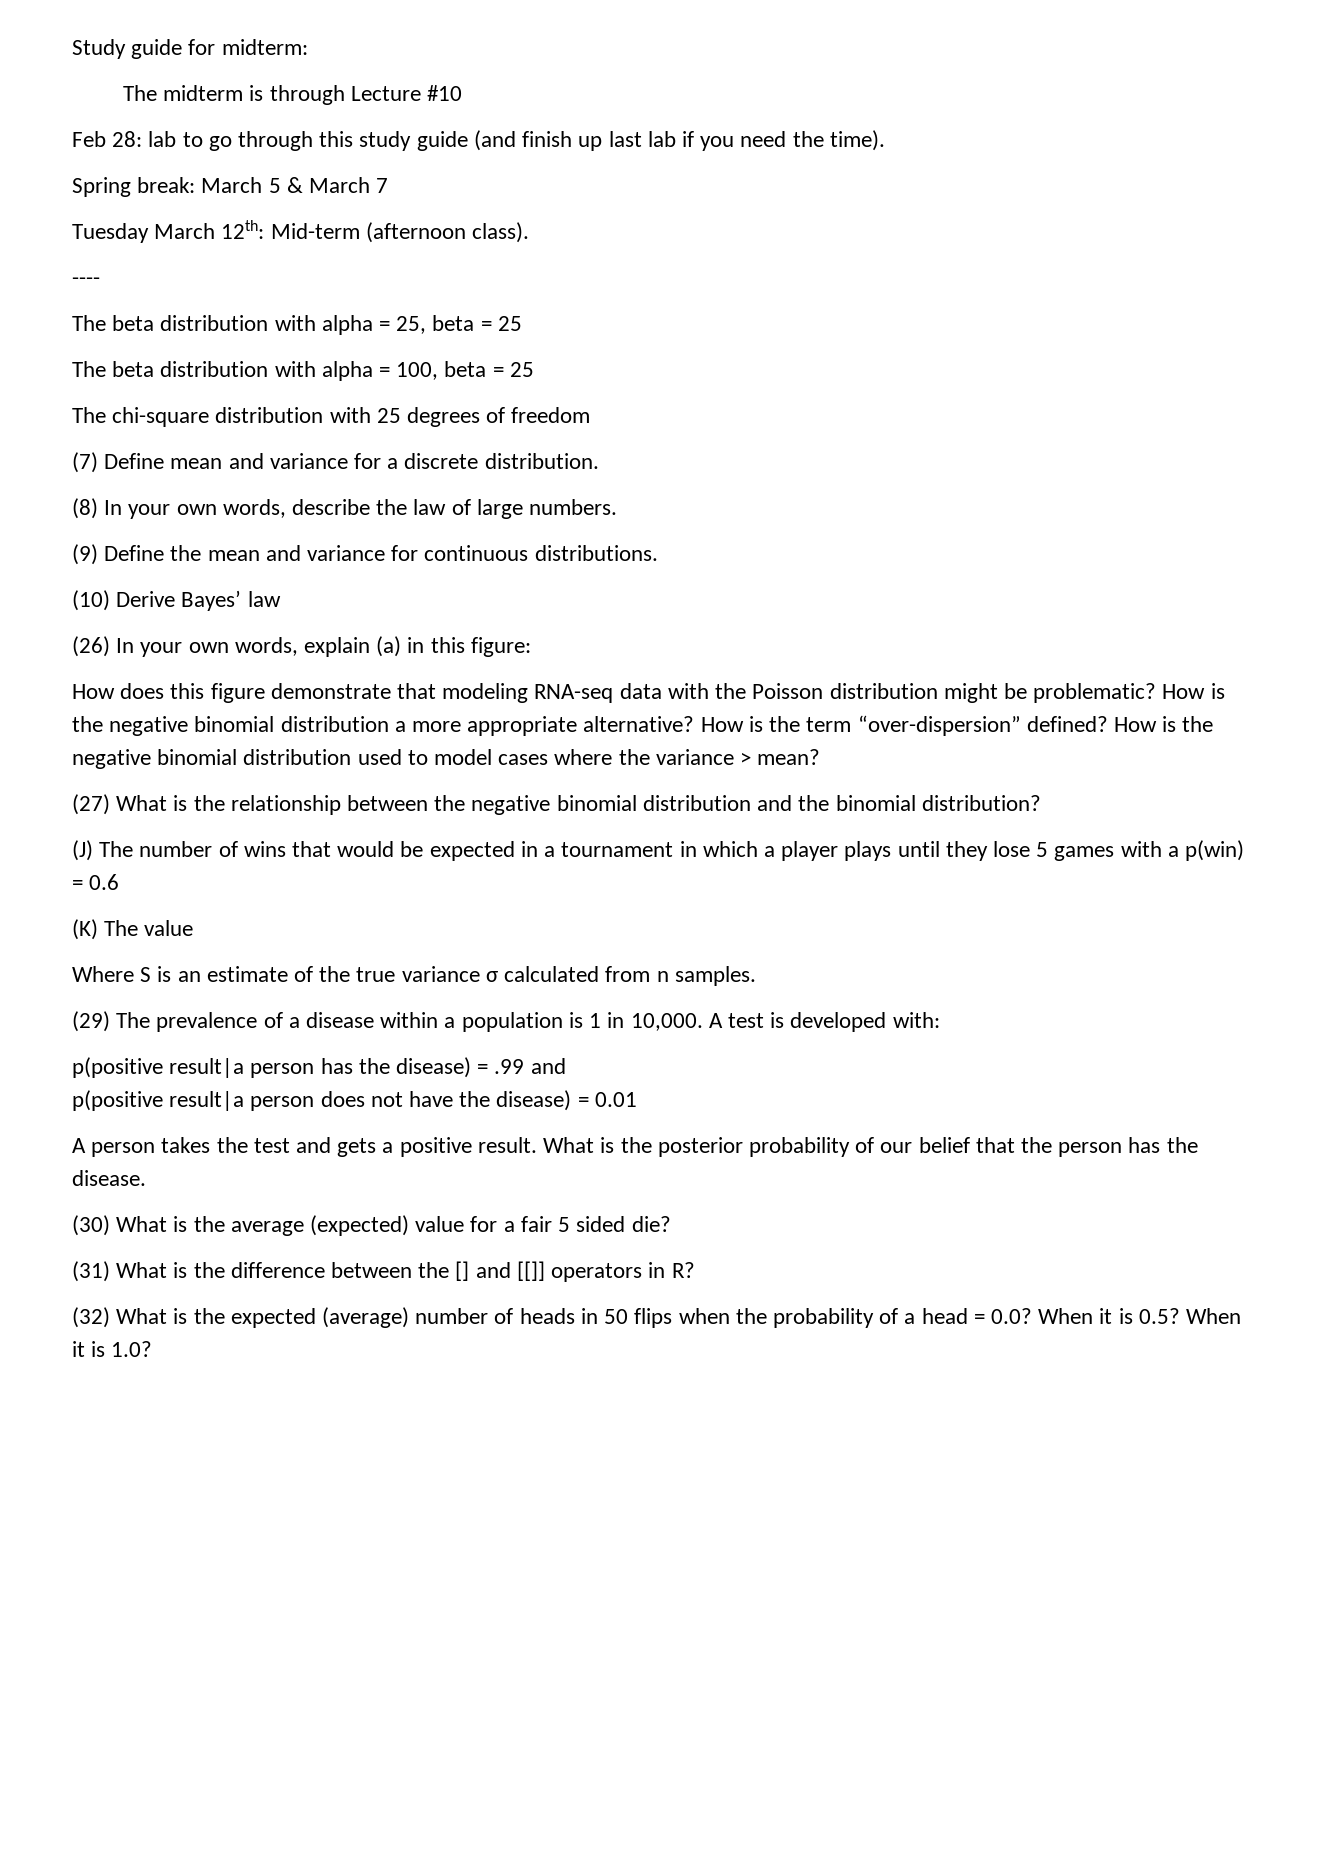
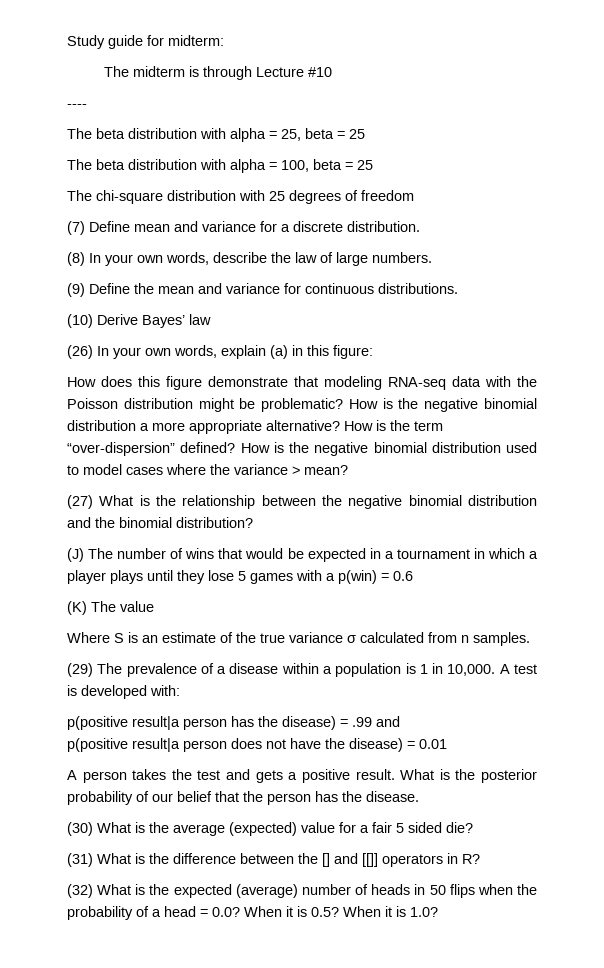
- Feb 28: lab to go through this study guide (and finish up last lab if you need the time).
- Spring break: March 5 & March 7
- Tuesday March 12th: Mid-term (afternoon class).

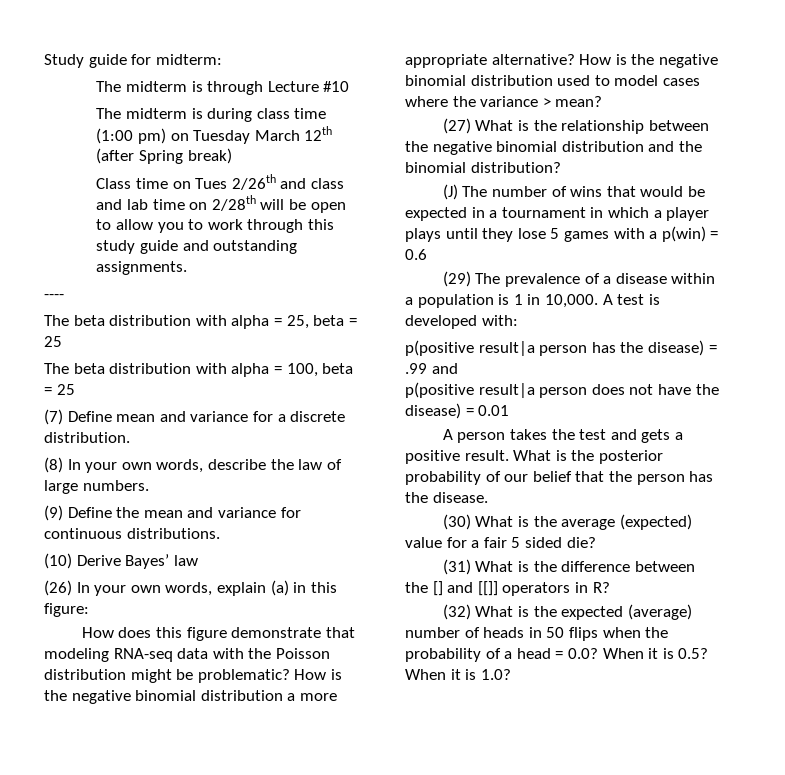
+ The midterm is during class time (1:00 pm) on Tuesday March 12th (after Spring break)
+ Class time on Tues 2/26th and class and lab time on 2/28th will be open to allow you to work through this study guide and outstanding assignments.
- The chi-square distribution with 25 degrees of freedom
- How is the term “over-dispersion” defined? How is the negative binomial distribution used to model cases where the variance > mean?
+ How is the negative binomial distribution used to model cases where the variance > mean?
- (K) The value
- Where S is an estimate of the true variance σ calculated from n samples.

